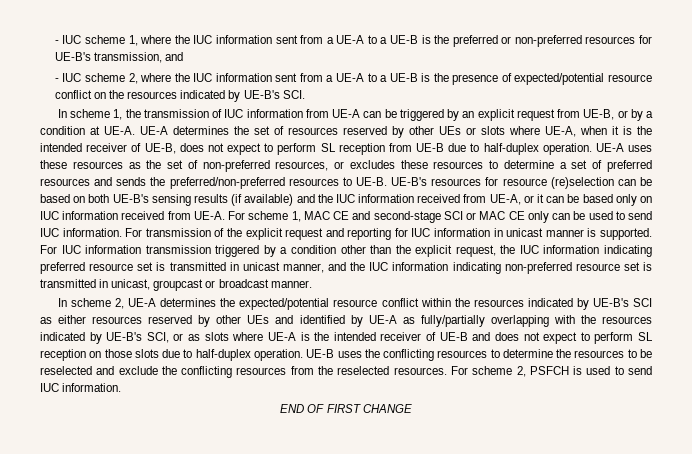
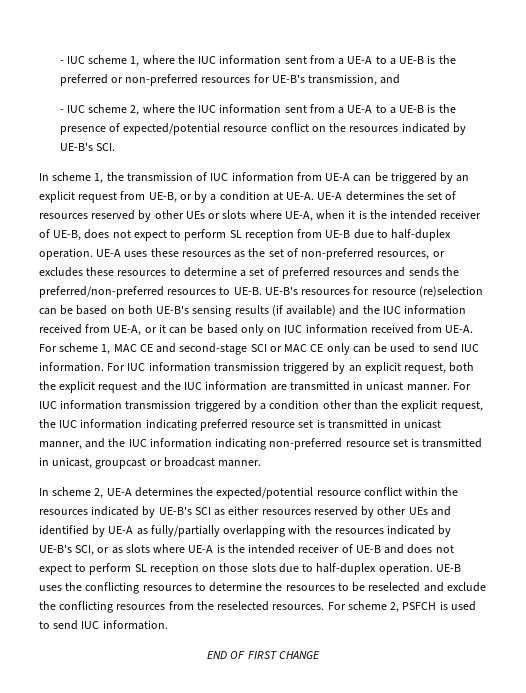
- For transmission of the explicit request and reporting for IUC information in unicast manner is supported.
+ For IUC information transmission triggered by an explicit request, both the explicit request and the IUC information are transmitted in unicast manner.

